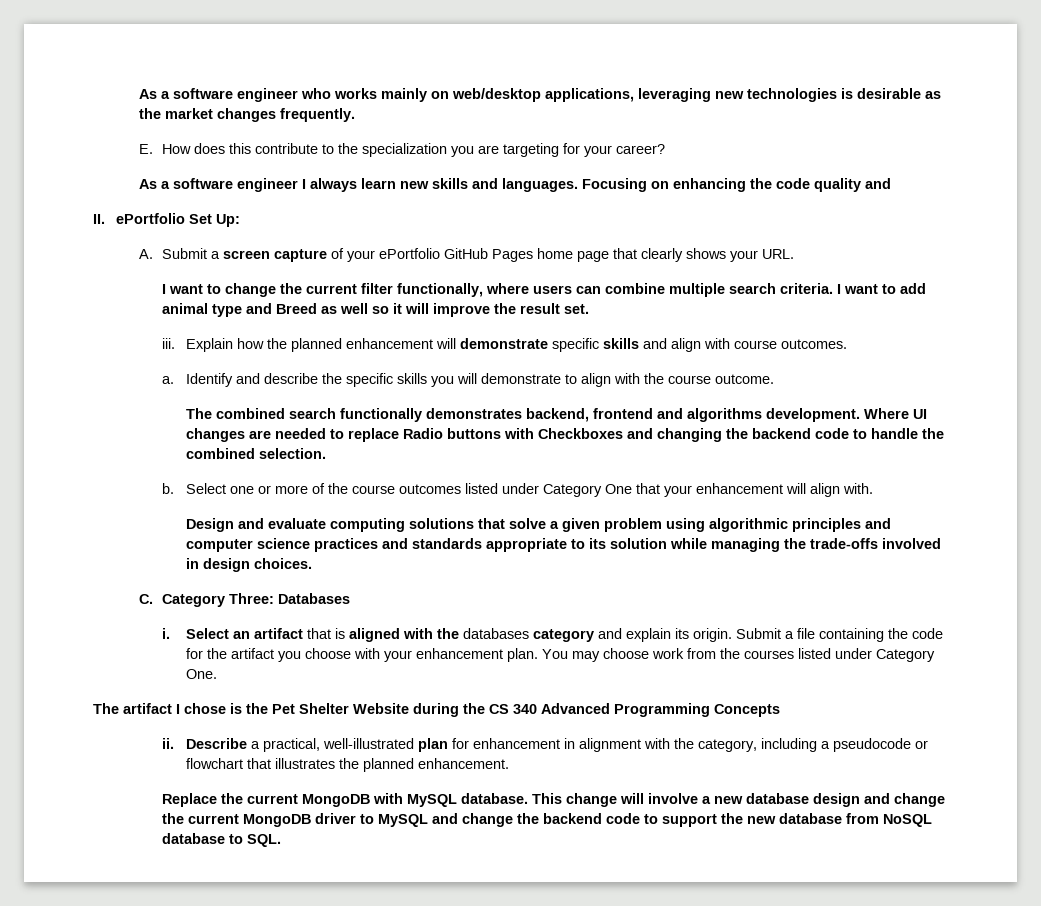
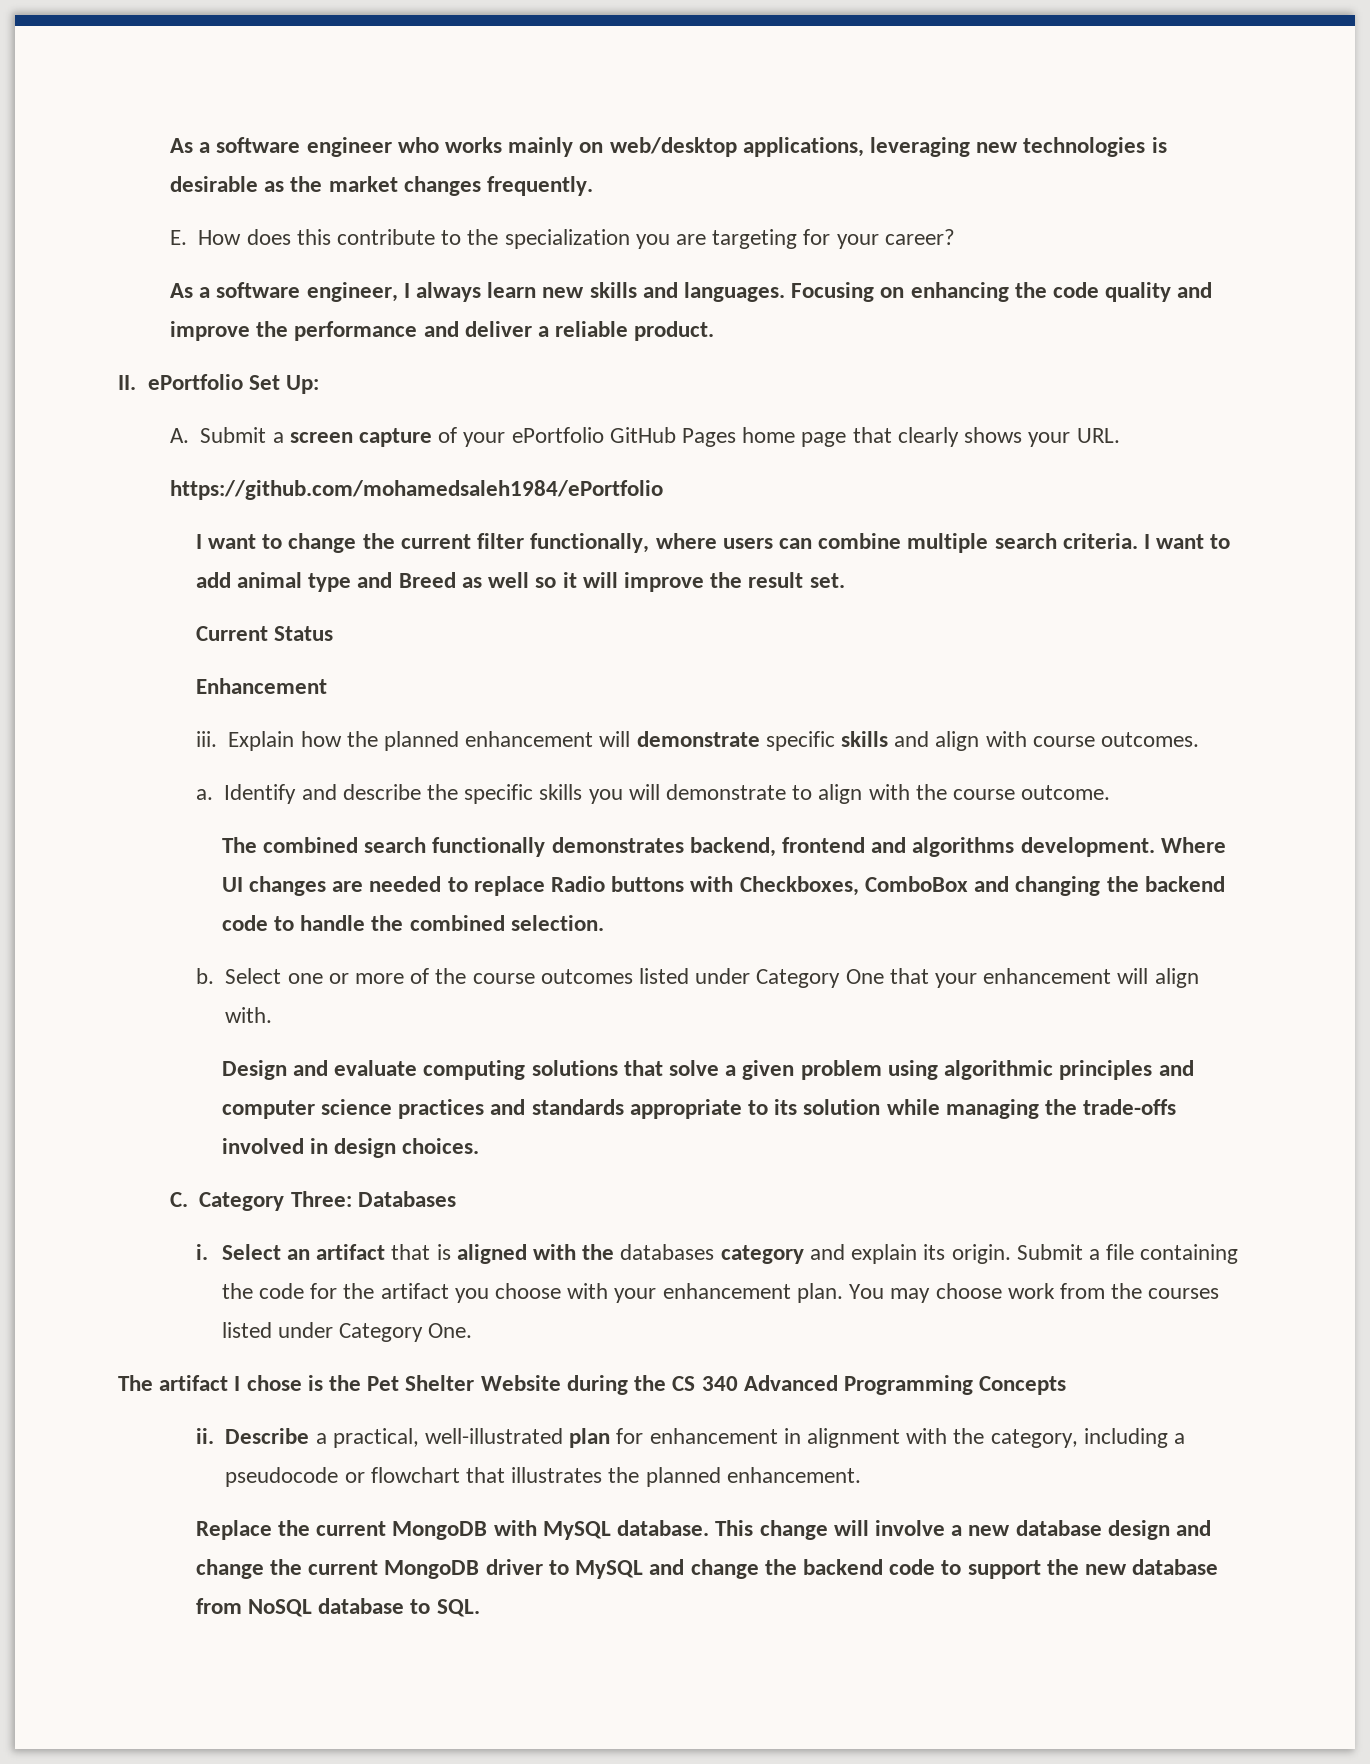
- As a software engineer I always learn new skills and languages.
+ As a software engineer, I always learn new skills and languages.
- Focusing on enhancing the code quality and
+ Focusing on enhancing the code quality and improve the performance and deliver a reliable product.
+ https://github.com/mohamedsaleh1984/ePortfolio
+ Current Status
+ Enhancement
- Where UI changes are needed to replace Radio buttons with Checkboxes and changing the backend code to handle the combined selection.
+ Where UI changes are needed to replace Radio buttons with Checkboxes, ComboBox and changing the backend code to handle the combined selection.

